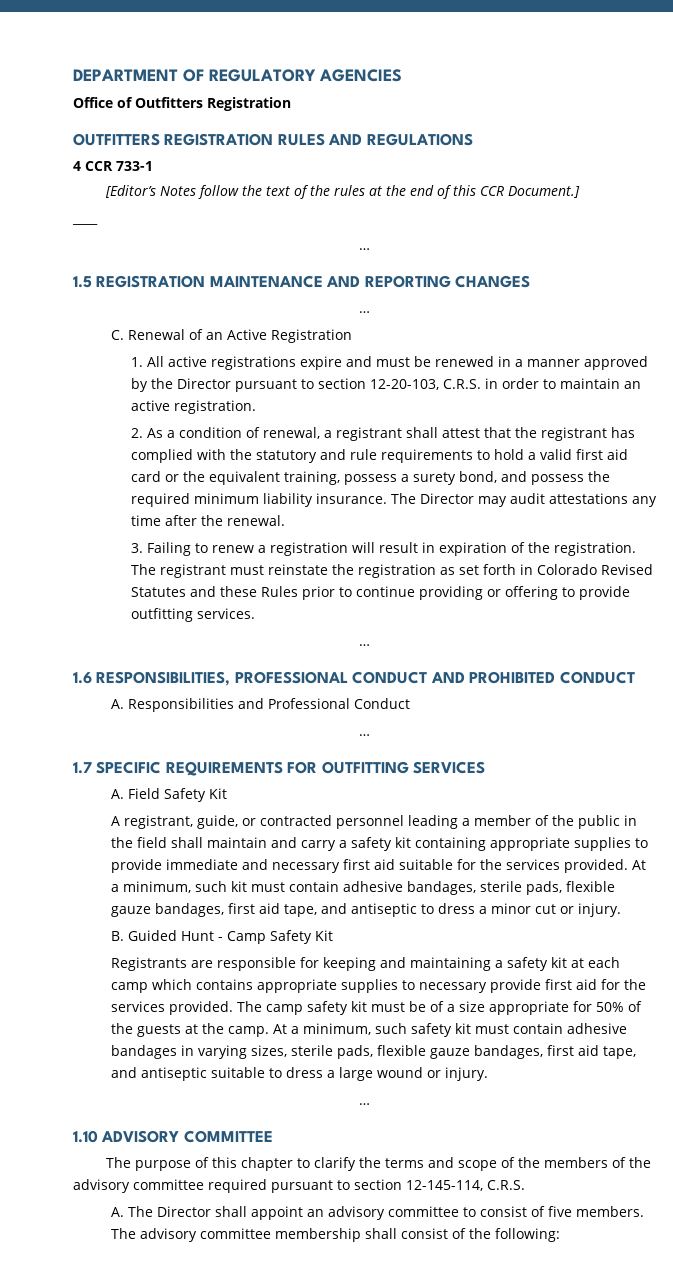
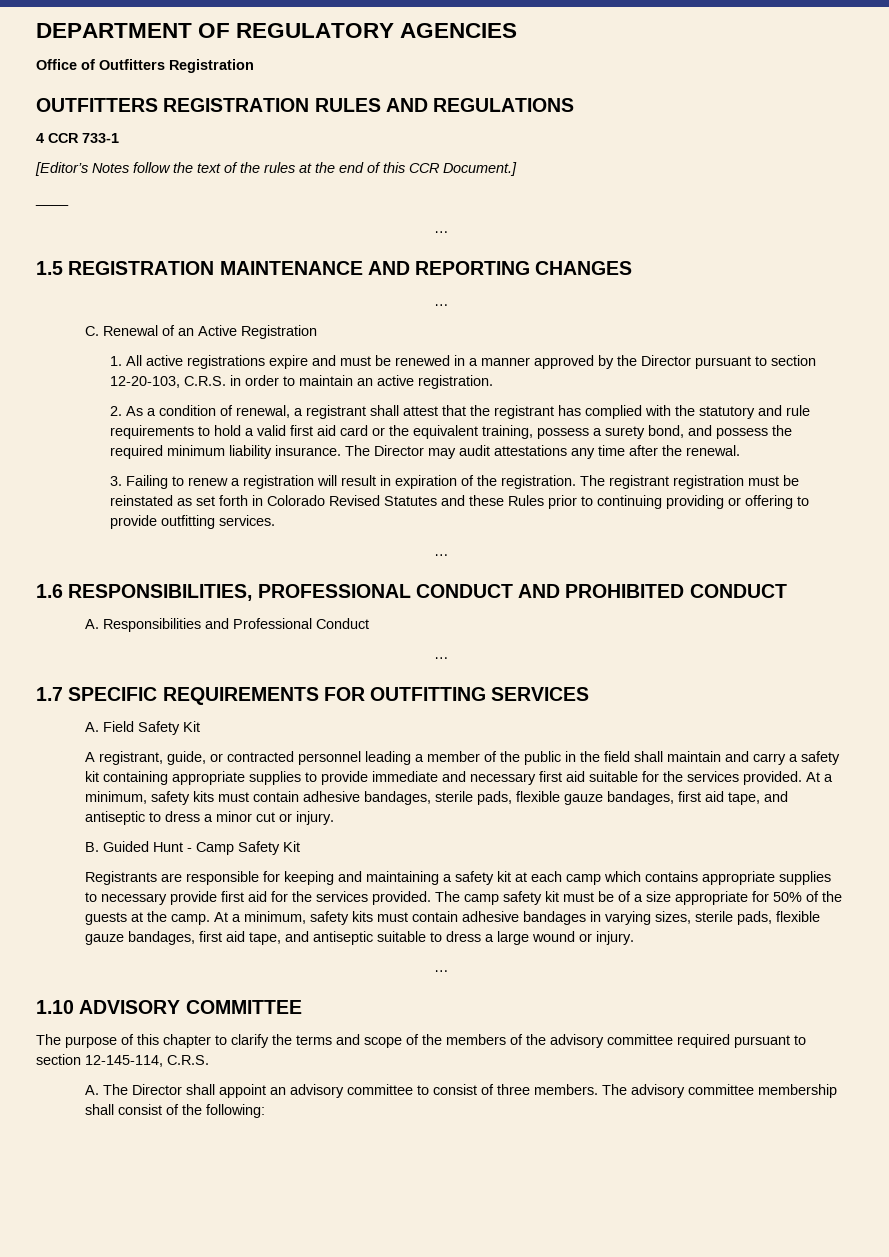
- The registrant must reinstate the registration as set forth in Colorado Revised Statutes and these Rules prior to continue providing or offering to provide outfitting services.
+ The registrant registration must be reinstated as set forth in Colorado Revised Statutes and these Rules prior to continuing providing or offering to provide outfitting services.
- At a minimum, such kit must contain adhesive bandages, sterile pads, flexible gauze bandages, first aid tape, and antiseptic to dress a minor cut or injury.
+ At a minimum, safety kits must contain adhesive bandages, sterile pads, flexible gauze bandages, first aid tape, and antiseptic to dress a minor cut or injury.
- At a minimum, such safety kit must contain adhesive bandages in varying sizes, sterile pads, flexible gauze bandages, first aid tape, and antiseptic suitable to dress a large wound or injury.
+ At a minimum, safety kits must contain adhesive bandages in varying sizes, sterile pads, flexible gauze bandages, first aid tape, and antiseptic suitable to dress a large wound or injury.
- A. The Director shall appoint an advisory committee to consist of five members.
+ A. The Director shall appoint an advisory committee to consist of three members.

